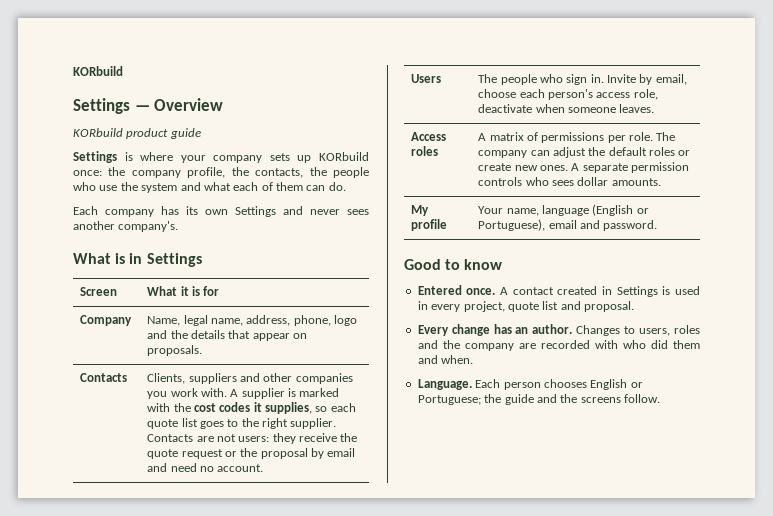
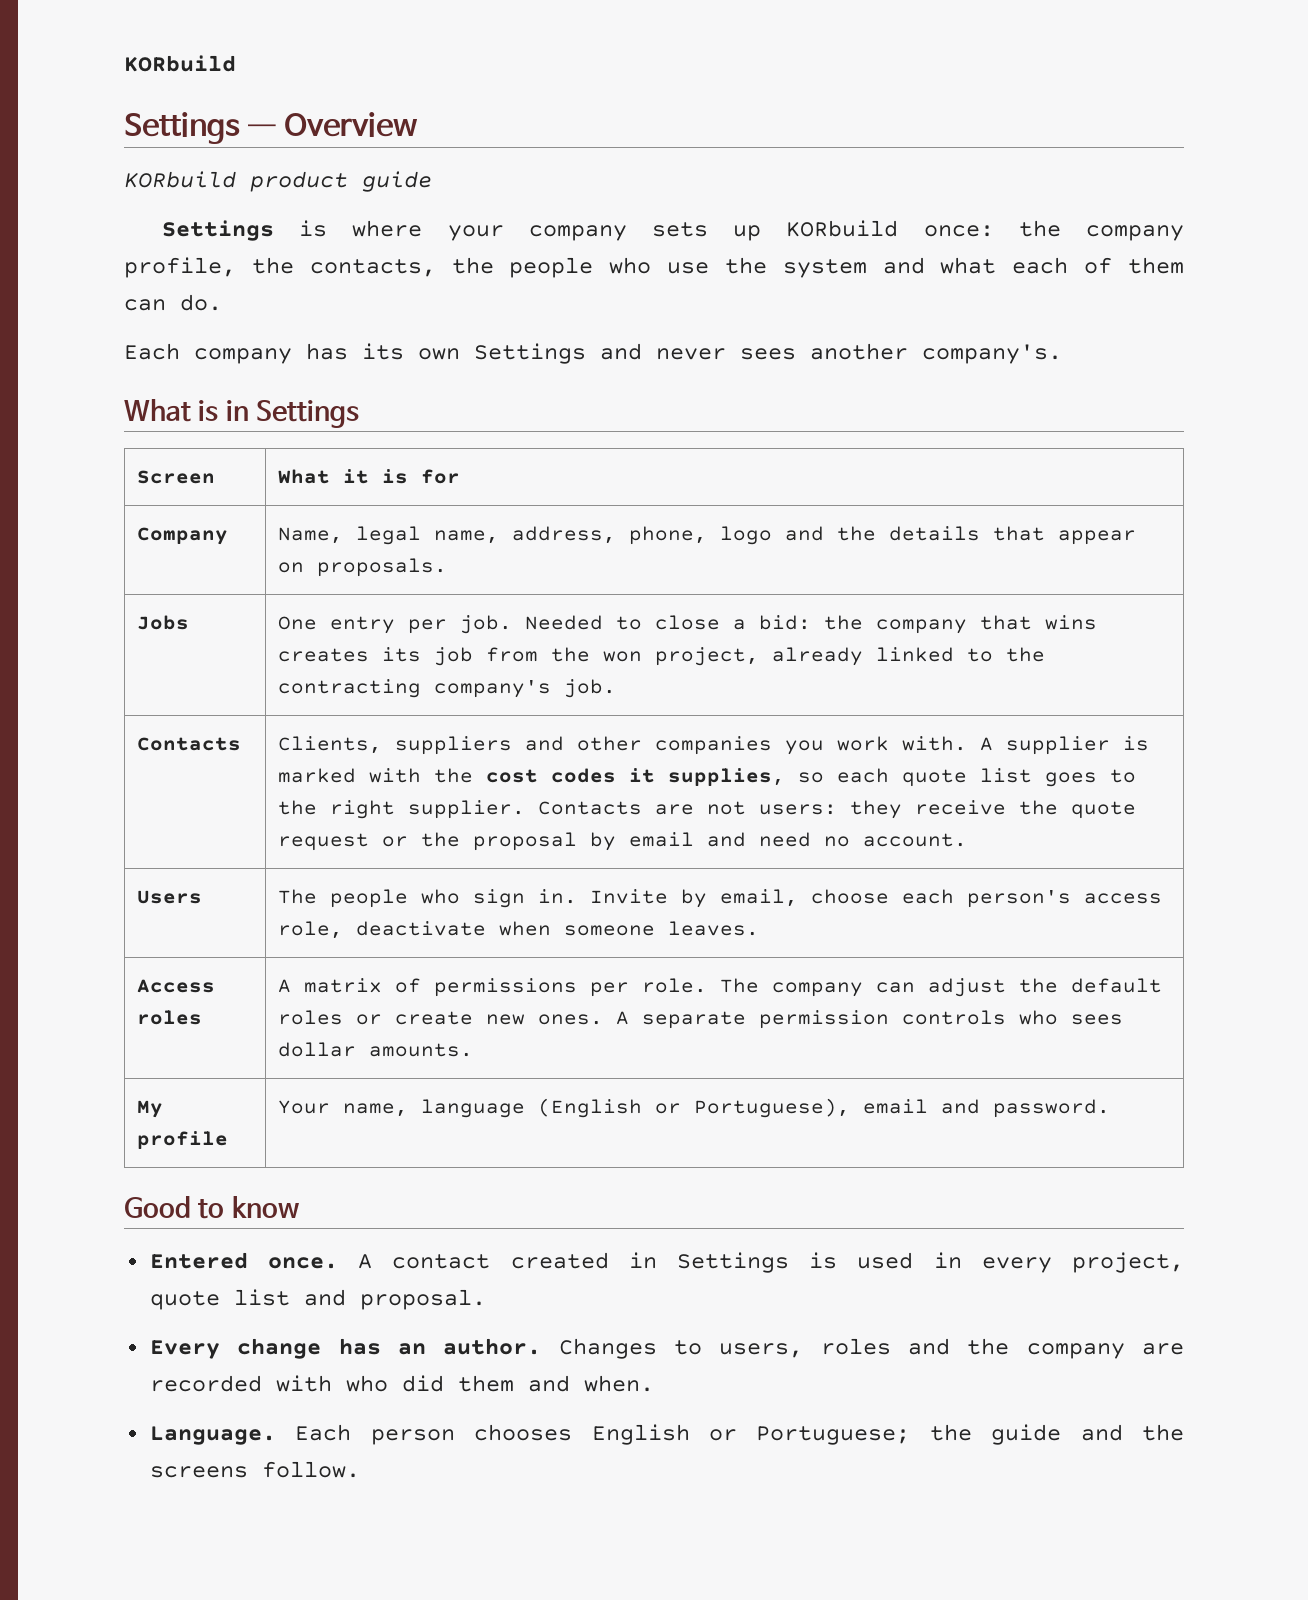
+ Jobs | One entry per job. Needed to close a bid: the company that wins creates its job from the won project, already linked to the contracting company's job.

